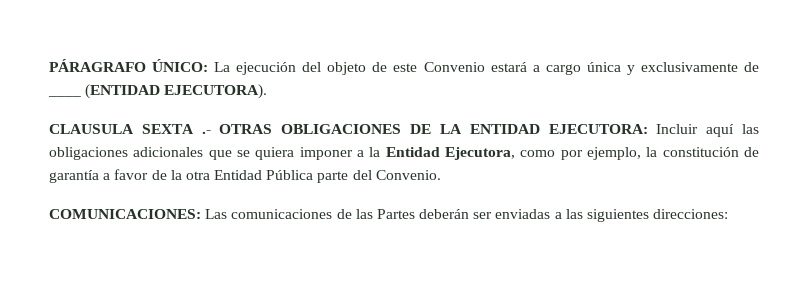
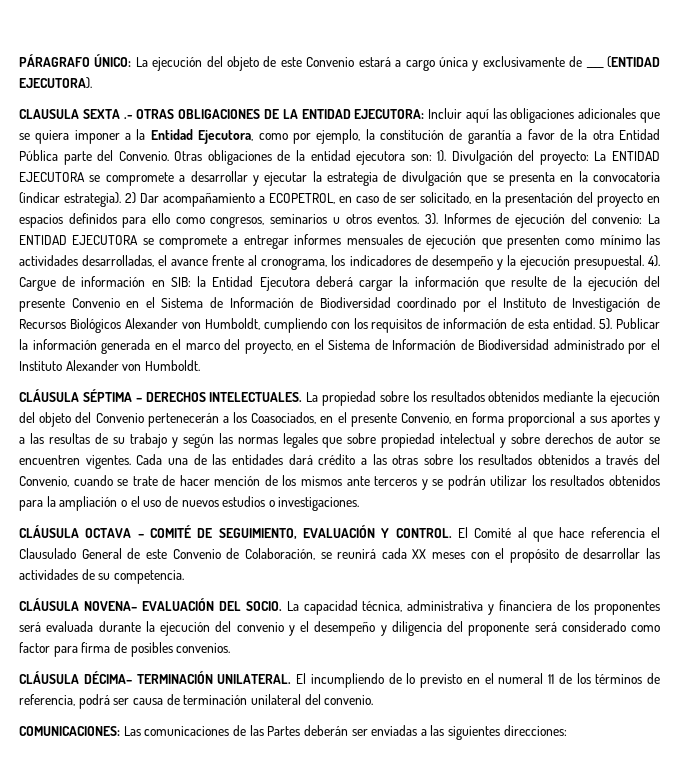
+ Otras obligaciones de la entidad ejecutora son: 1). Divulgación del proyecto: La ENTIDAD EJECUTORA se compromete a desarrollar y ejecutar la estrategia de divulgación que se presenta en la convocatoria (indicar estrategia). 2) Dar acompañamiento a ECOPETROL, en caso de ser solicitado, en la presentación del proyecto en espacios definidos para ello como congresos, seminarios u otros eventos. 3). Informes de ejecución del convenio: La ENTIDAD EJECUTORA se compromete a entregar informes mensuales de ejecución que presenten como mínimo las actividades desarrolladas, el avance frente al cronograma, los indicadores de desempeño y la ejecución presupuestal. 4). Cargue de información en SIB: la Entidad Ejecutora deberá cargar la información que resulte de la ejecución del presente Convenio en el Sistema de Información de Biodiversidad coordinado por el Instituto de Investigación de Recursos Biológicos Alexander von Humboldt, cumpliendo con los requisitos de información de esta entidad. 5). Publicar la información generada en el marco del proyecto, en el Sistema de Información de Biodiversidad administrado por el Instituto Alexander von Humboldt.
+ CLÁUSULA SÉPTIMA – DERECHOS INTELECTUALES. La propiedad sobre los resultados obtenidos mediante la ejecución del objeto del Convenio pertenecerán a los Coasociados, en el presente Convenio, en forma proporcional a sus aportes y a las resultas de su trabajo y según las normas legales que sobre propiedad intelectual y sobre derechos de autor se encuentren vigentes. Cada una de las entidades dará crédito a las otras sobre los resultados obtenidos a través del Convenio, cuando se trate de hacer mención de los mismos ante terceros y se podrán utilizar los resultados obtenidos para la ampliación o el uso de nuevos estudios o investigaciones.
+ CLÁUSULA OCTAVA – COMITÉ DE SEGUIMIENTO, EVALUACIÓN Y CONTROL. El Comité al que hace referencia el Clausulado General de este Convenio de Colaboración, se reunirá cada XX meses con el propósito de desarrollar las actividades de su competencia.
+ CLÁUSULA NOVENA– EVALUACIÓN DEL SOCIO. La capacidad técnica, administrativa y financiera de los proponentes será evaluada durante la ejecución del convenio y el desempeño y diligencia del proponente será considerado como factor para firma de posibles convenios.
+ CLÁUSULA DÉCIMA– TERMINACIÓN UNILATERAL. El incumpliendo de lo previsto en el numeral 11 de los términos de referencia, podrá ser causa de terminación unilateral del convenio.

